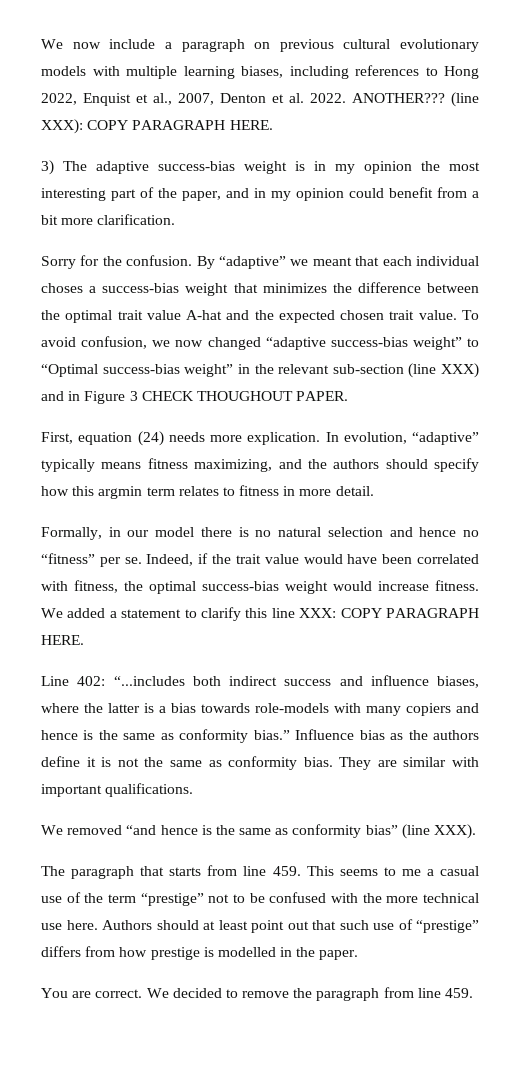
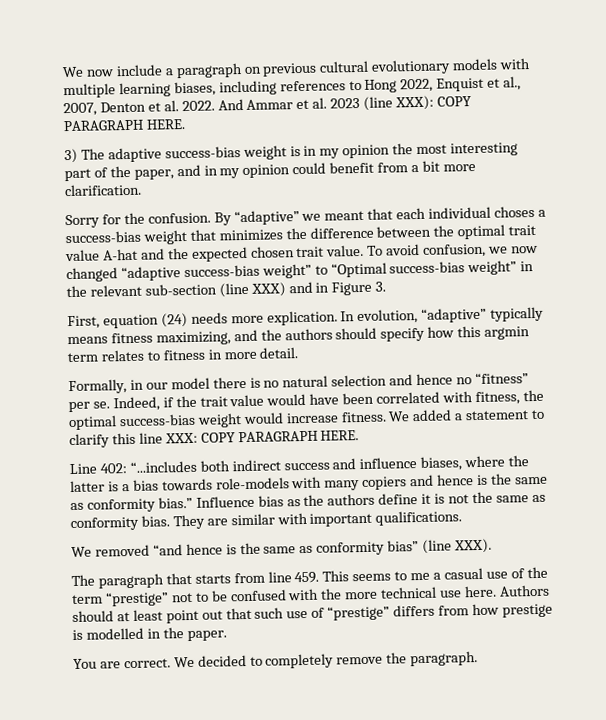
- ANOTHER??? (line XXX): COPY PARAGRAPH HERE.
+ And Ammar et al. 2023 (line XXX): COPY PARAGRAPH HERE.
- To avoid confusion, we now changed “adaptive success-bias weight” to “Optimal success-bias weight” in the relevant sub-section (line XXX) and in Figure 3 CHECK THOUGHOUT PAPER.
+ To avoid confusion, we now changed “adaptive success-bias weight” to “Optimal success-bias weight” in the relevant sub-section (line XXX) and in Figure 3.
- We decided to remove the paragraph from line 459.
+ We decided to completely remove the paragraph.

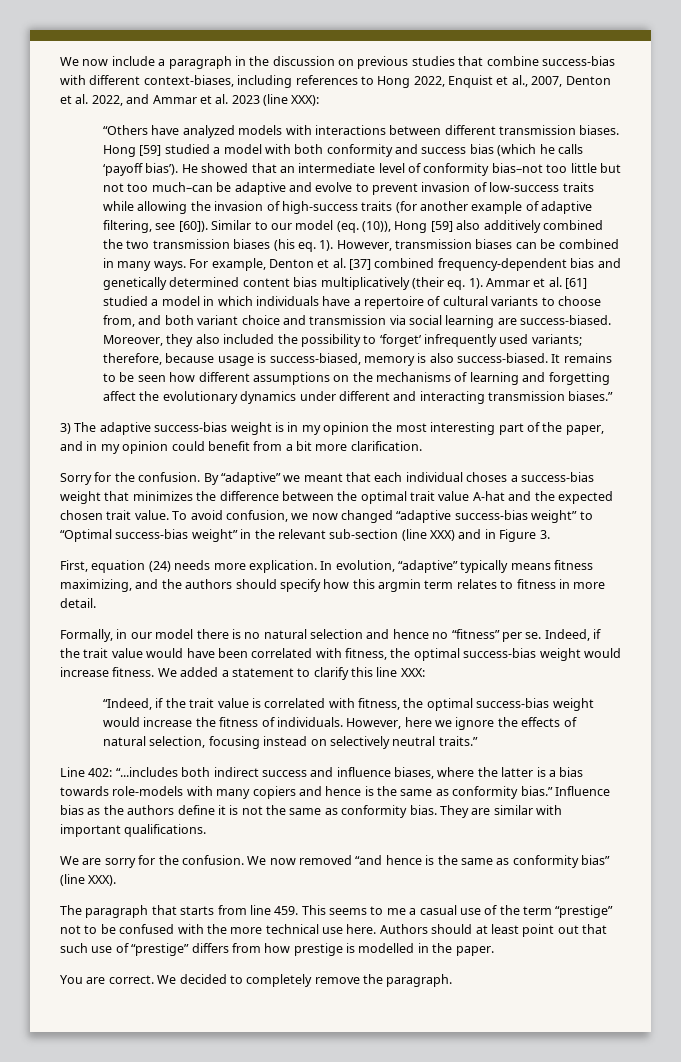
- We now include a paragraph on previous cultural evolutionary models with multiple learning biases, including references to Hong 2022, Enquist et al., 2007, Denton et al. 2022. And Ammar et al. 2023 (line XXX): COPY PARAGRAPH HERE.
+ We now include a paragraph in the discussion on previous studies that combine success-bias with different context-biases, including references to Hong 2022, Enquist et al., 2007, Denton et al. 2022, and Ammar et al. 2023 (line XXX):
+ “Others have analyzed models with interactions between different transmission biases. Hong [59] studied a model with both conformity and success bias (which he calls ‘payoff bias’). He showed that an intermediate level of conformity bias–not too little but not too much–can be adaptive and evolve to prevent invasion of low-success traits while allowing the invasion of high-success traits (for another example of adaptive filtering, see [60]). Similar to our model (eq. (10)), Hong [59] also additively combined the two transmission biases (his eq. 1). However, transmission biases can be combined in many ways. For example, Denton et al. [37] combined frequency-dependent bias and genetically determined content bias multiplicatively (their eq. 1). Ammar et al. [61] studied a model in which individuals have a repertoire of cultural variants to choose from, and both variant choice and transmission via social learning are success-biased. Moreover, they also included the possibility to ‘forget’ infrequently used variants; therefore, because usage is success-biased, memory is also success-biased. It remains to be seen how different assumptions on the mechanisms of learning and forgetting affect the evolutionary dynamics under different and interacting transmission biases.”
- We added a statement to clarify this line XXX: COPY PARAGRAPH HERE.
+ We added a statement to clarify this line XXX:
+ “Indeed, if the trait value is correlated with fitness, the optimal success-bias weight would increase the fitness of individuals. However, here we ignore the effects of natural selection, focusing instead on selectively neutral traits.”
- We removed “and hence is the same as conformity bias” (line XXX).
+ We are sorry for the confusion. We now removed “and hence is the same as conformity bias” (line XXX).

